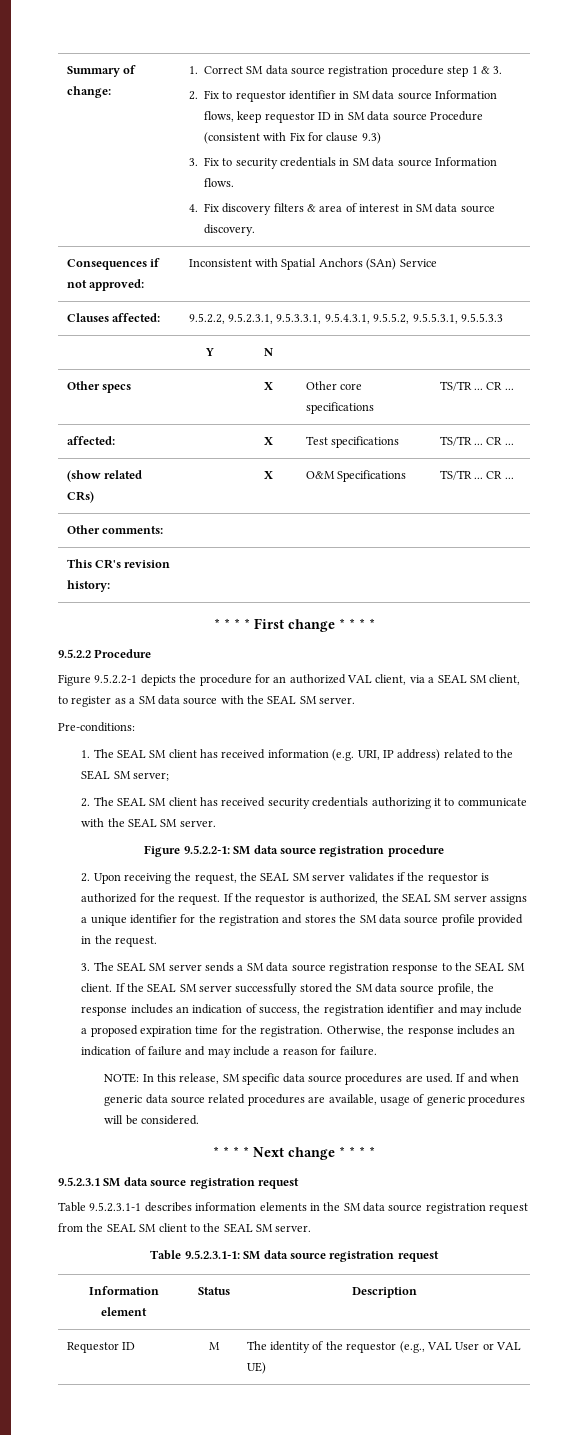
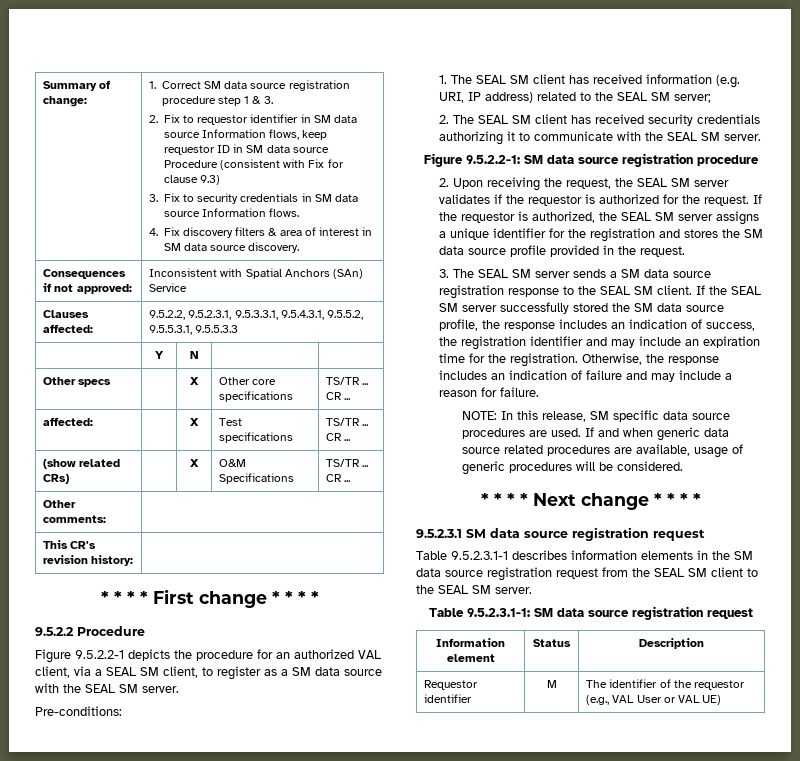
- If the SEAL SM server successfully stored the SM data source profile, the response includes an indication of success, the registration identifier and may include a proposed expiration time for the registration.
+ If the SEAL SM server successfully stored the SM data source profile, the response includes an indication of success, the registration identifier and may include an expiration time for the registration.
- Requestor ID | M | The identity of the requestor (e.g., VAL User or VAL UE)
+ Requestor identifier | M | The identifier of the requestor (e.g., VAL User or VAL UE)

